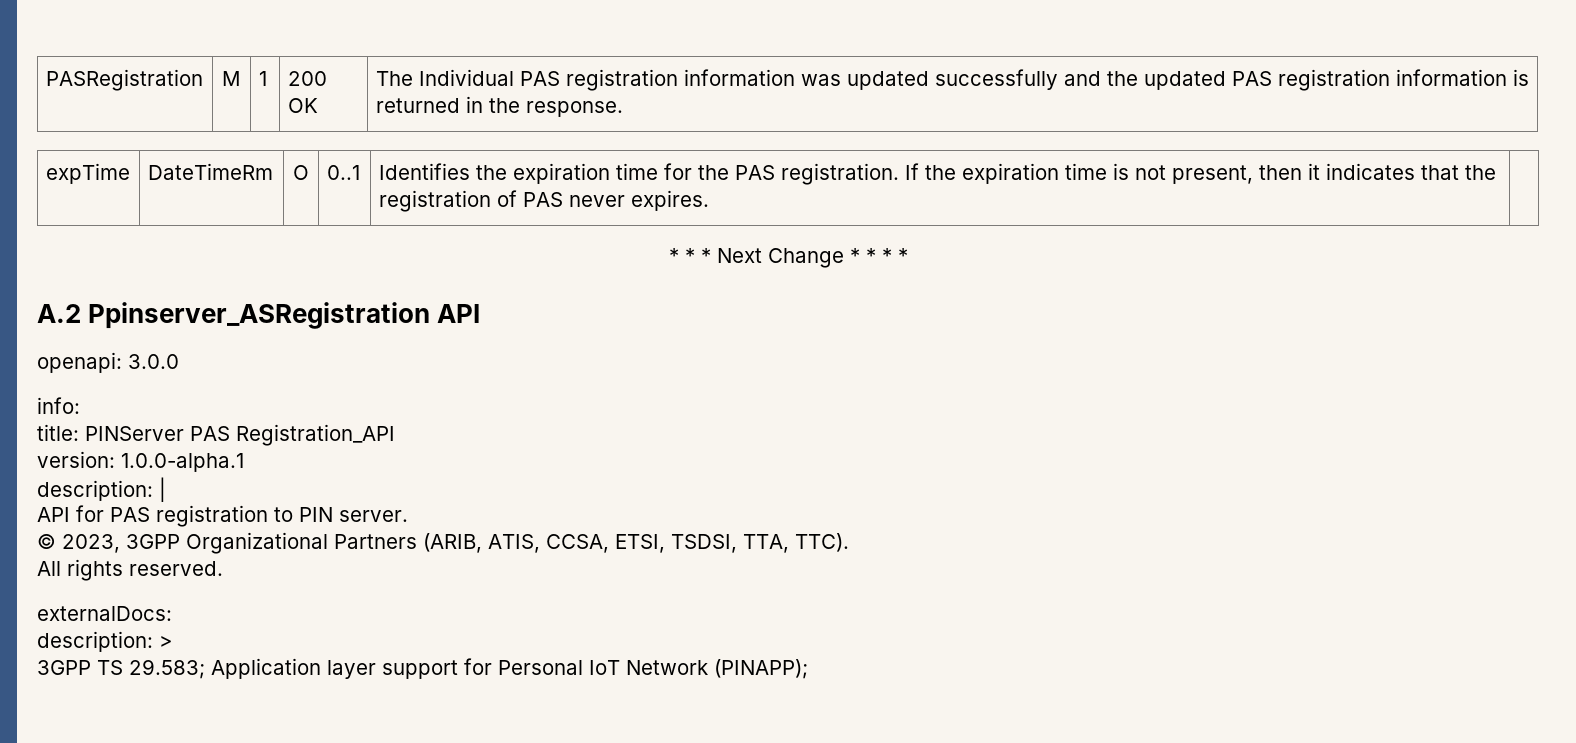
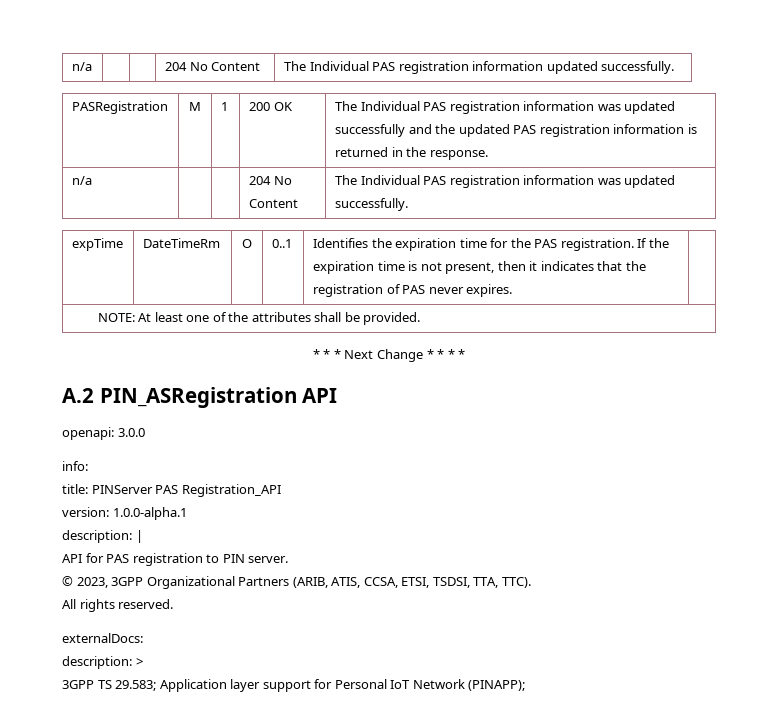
+ n/a | | | 204 No Content | The Individual PAS registration information updated successfully.
+ n/a | | | 204 No Content | The Individual PAS registration information was updated successfully.
+ NOTE: At least one of the attributes shall be provided.
- A.2 Ppinserver_ASRegistration API
+ A.2 PIN_ASRegistration API

